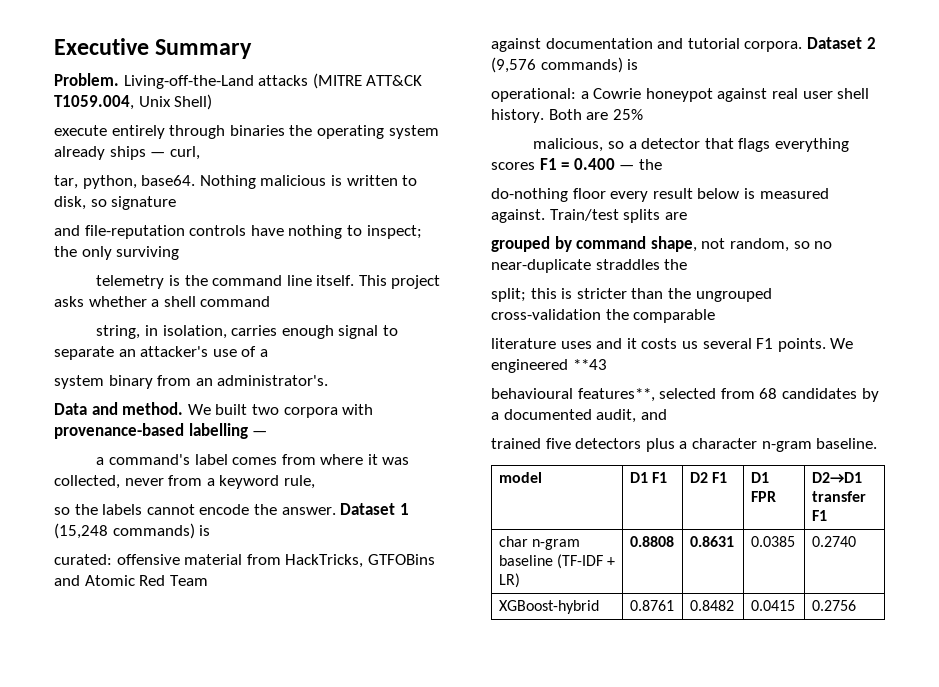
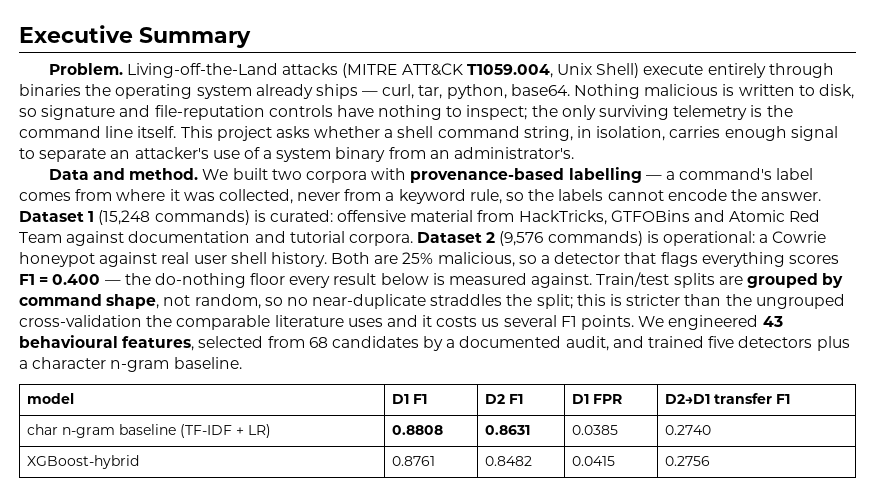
- Living-off-the-Land attacks (MITRE ATT&CK T1059.004, Unix Shell)
- execute entirely through binaries the operating system already ships — curl,
- tar, python, base64.
+ Living-off-the-Land attacks (MITRE ATT&CK T1059.004, Unix Shell) execute entirely through binaries the operating system already ships — curl, tar, python, base64.
- Nothing malicious is written to disk, so signature
- and file-reputation controls have nothing to inspect; the only surviving
- telemetry is the command line itself.
+ Nothing malicious is written to disk, so signature and file-reputation controls have nothing to inspect; the only surviving telemetry is the command line itself.
- This project asks whether a shell command
- string, in isolation, carries enough signal to separate an attacker's use of a
- system binary from an administrator's.
+ This project asks whether a shell command string, in isolation, carries enough signal to separate an attacker's use of a system binary from an administrator's.
- We built two corpora with provenance-based labelling —
- a command's label comes from where it was collected, never from a keyword rule,
- so the labels cannot encode the answer.
+ We built two corpora with provenance-based labelling — a command's label comes from where it was collected, never from a keyword rule, so the labels cannot encode the answer.
- Dataset 1 (15,248 commands) is
- curated: offensive material from HackTricks, GTFOBins and Atomic Red Team
- against documentation and tutorial corpora.
+ Dataset 1 (15,248 commands) is curated: offensive material from HackTricks, GTFOBins and Atomic Red Team against documentation and tutorial corpora.
- Dataset 2 (9,576 commands) is
- operational: a Cowrie honeypot against real user shell history.
+ Dataset 2 (9,576 commands) is operational: a Cowrie honeypot against real user shell history.
- Both are 25%
- malicious, so a detector that flags everything scores F1 = 0.400 — the
- do-nothing floor every result below is measured against.
+ Both are 25% malicious, so a detector that flags everything scores F1 = 0.400 — the do-nothing floor every result below is measured against.
- Train/test splits are
- grouped by command shape, not random, so no near-duplicate straddles the
- split; this is stricter than the ungrouped cross-validation the comparable
- literature uses and it costs us several F1 points.
+ Train/test splits are grouped by command shape, not random, so no near-duplicate straddles the split; this is stricter than the ungrouped cross-validation the comparable literature uses and it costs us several F1 points.
- We engineered **43
- behavioural features**, selected from 68 candidates by a documented audit, and
- trained five detectors plus a character n-gram baseline.
+ We engineered 43 behavioural features, selected from 68 candidates by a documented audit, and trained five detectors plus a character n-gram baseline.

